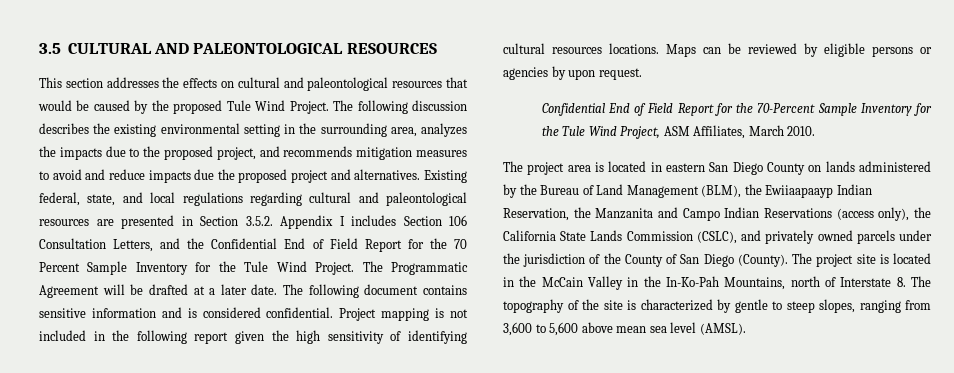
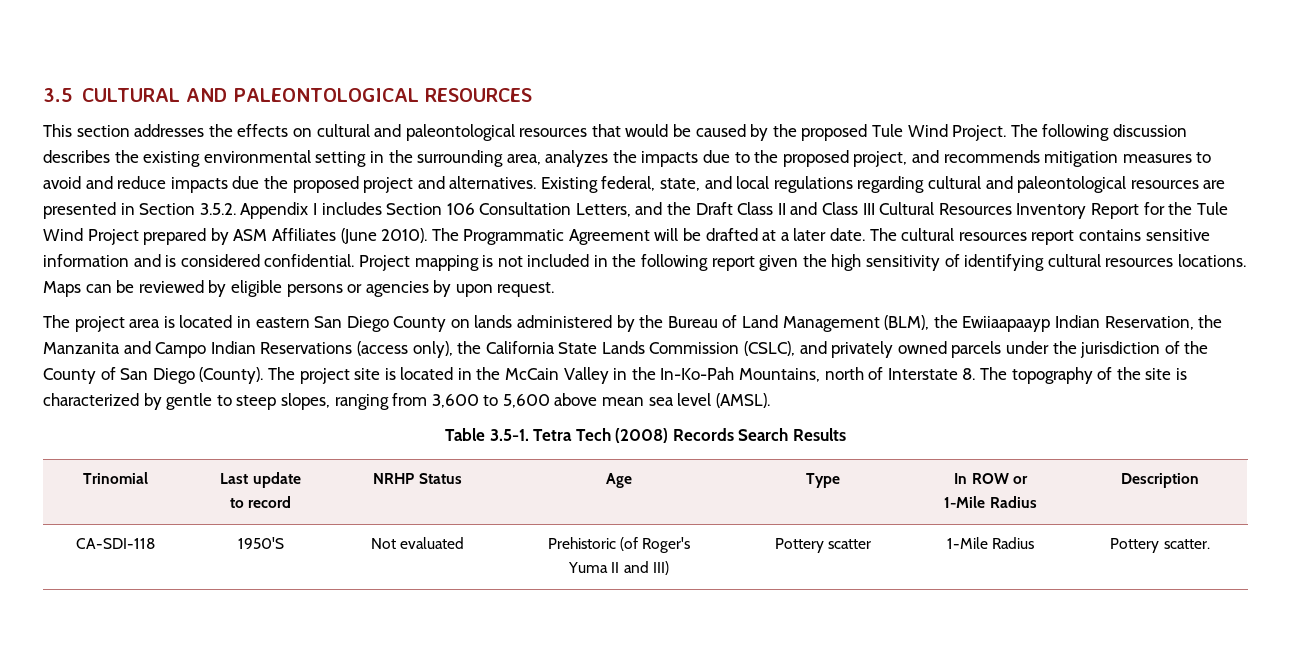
- Existing federal, state, and local regulations regarding cultural and paleontological resources are presented in Section 3.5.2. Appendix I includes Section 106 Consultation Letters, and the Confidential End of Field Report for the 70 Percent Sample Inventory for the Tule Wind Project.
+ Existing federal, state, and local regulations regarding cultural and paleontological resources are presented in Section 3.5.2. Appendix I includes Section 106 Consultation Letters, and the Draft Class II and Class III Cultural Resources Inventory Report for the Tule Wind Project prepared by ASM Affiliates (June 2010).
- The following document contains sensitive information and is considered confidential.
+ The cultural resources report contains sensitive information and is considered confidential.
- Confidential End of Field Report for the 70-Percent Sample Inventory for the Tule Wind Project, ASM Affiliates, March 2010.
+ Table 3.5-1. Tetra Tech (2008) Records Search Results
+ Trinomial | Last update
+ to record | NRHP Status | Age | Type | In ROW or
+ 1-Mile Radius | Description
+ CA-SDI-118 | 1950'S | Not evaluated | Prehistoric (of Roger's
+ Yuma II and III) | Pottery scatter | 1-Mile Radius | Pottery scatter.

